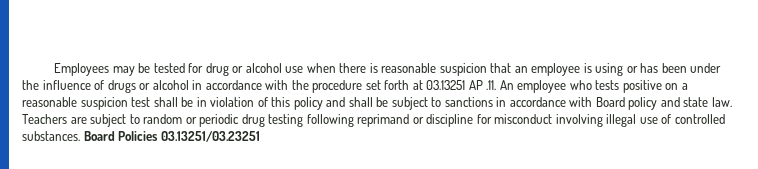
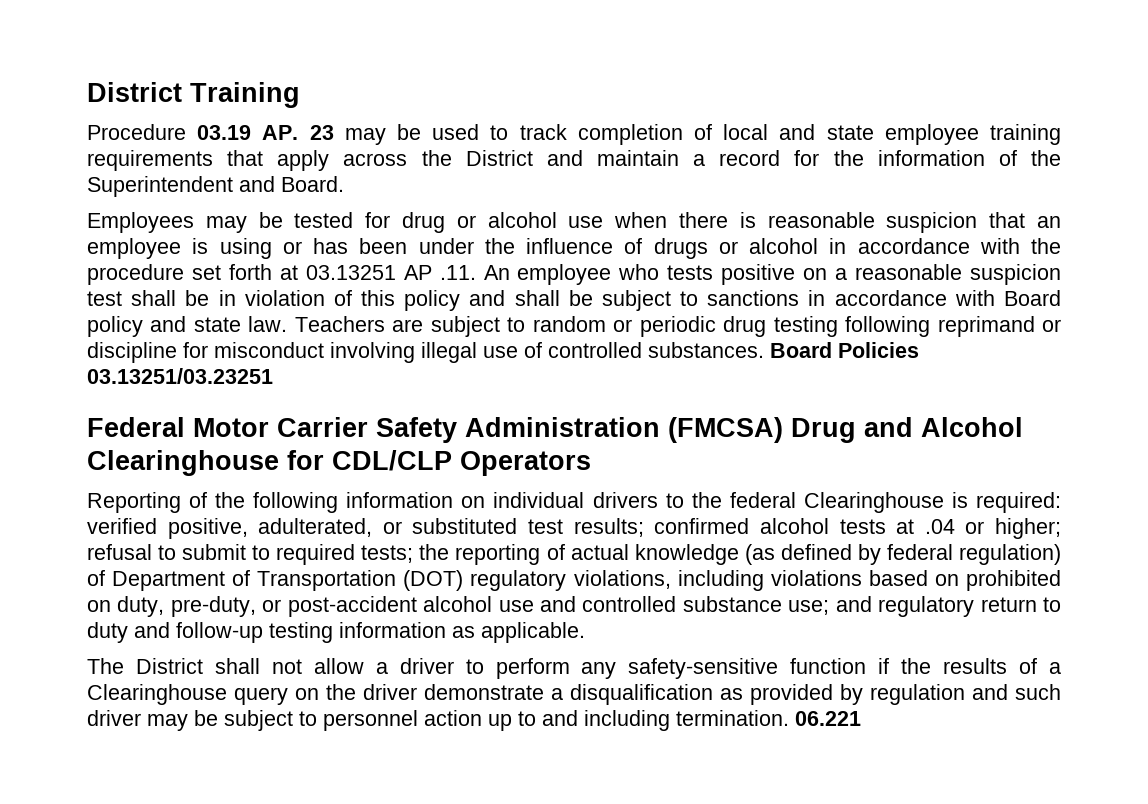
+ District Training
+ Procedure 03.19 AP. 23 may be used to track completion of local and state employee training requirements that apply across the District and maintain a record for the information of the Superintendent and Board.
+ Federal Motor Carrier Safety Administration (FMCSA) Drug and Alcohol Clearinghouse for CDL/CLP Operators
+ Reporting of the following information on individual drivers to the federal Clearinghouse is required: verified positive, adulterated, or substituted test results; confirmed alcohol tests at .04 or higher; refusal to submit to required tests; the reporting of actual knowledge (as defined by federal regulation) of Department of Transportation (DOT) regulatory violations, including violations based on prohibited on duty, pre-duty, or post-accident alcohol use and controlled substance use; and regulatory return to duty and follow-up testing information as applicable.
+ The District shall not allow a driver to perform any safety-sensitive function if the results of a Clearinghouse query on the driver demonstrate a disqualification as provided by regulation and such driver may be subject to personnel action up to and including termination. 06.221

